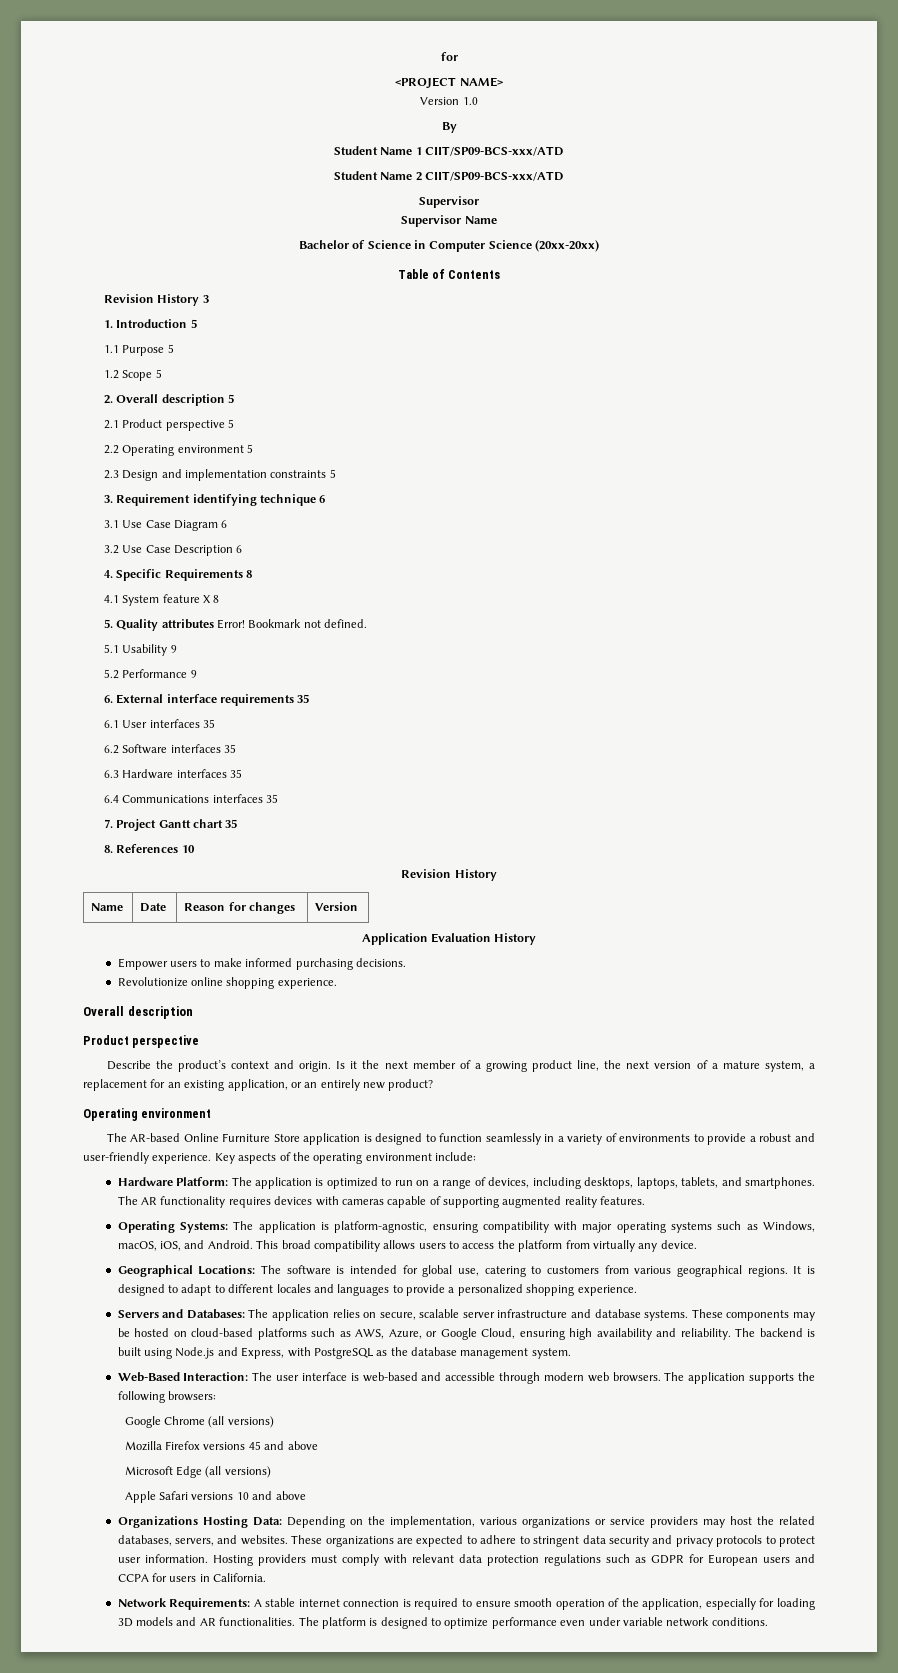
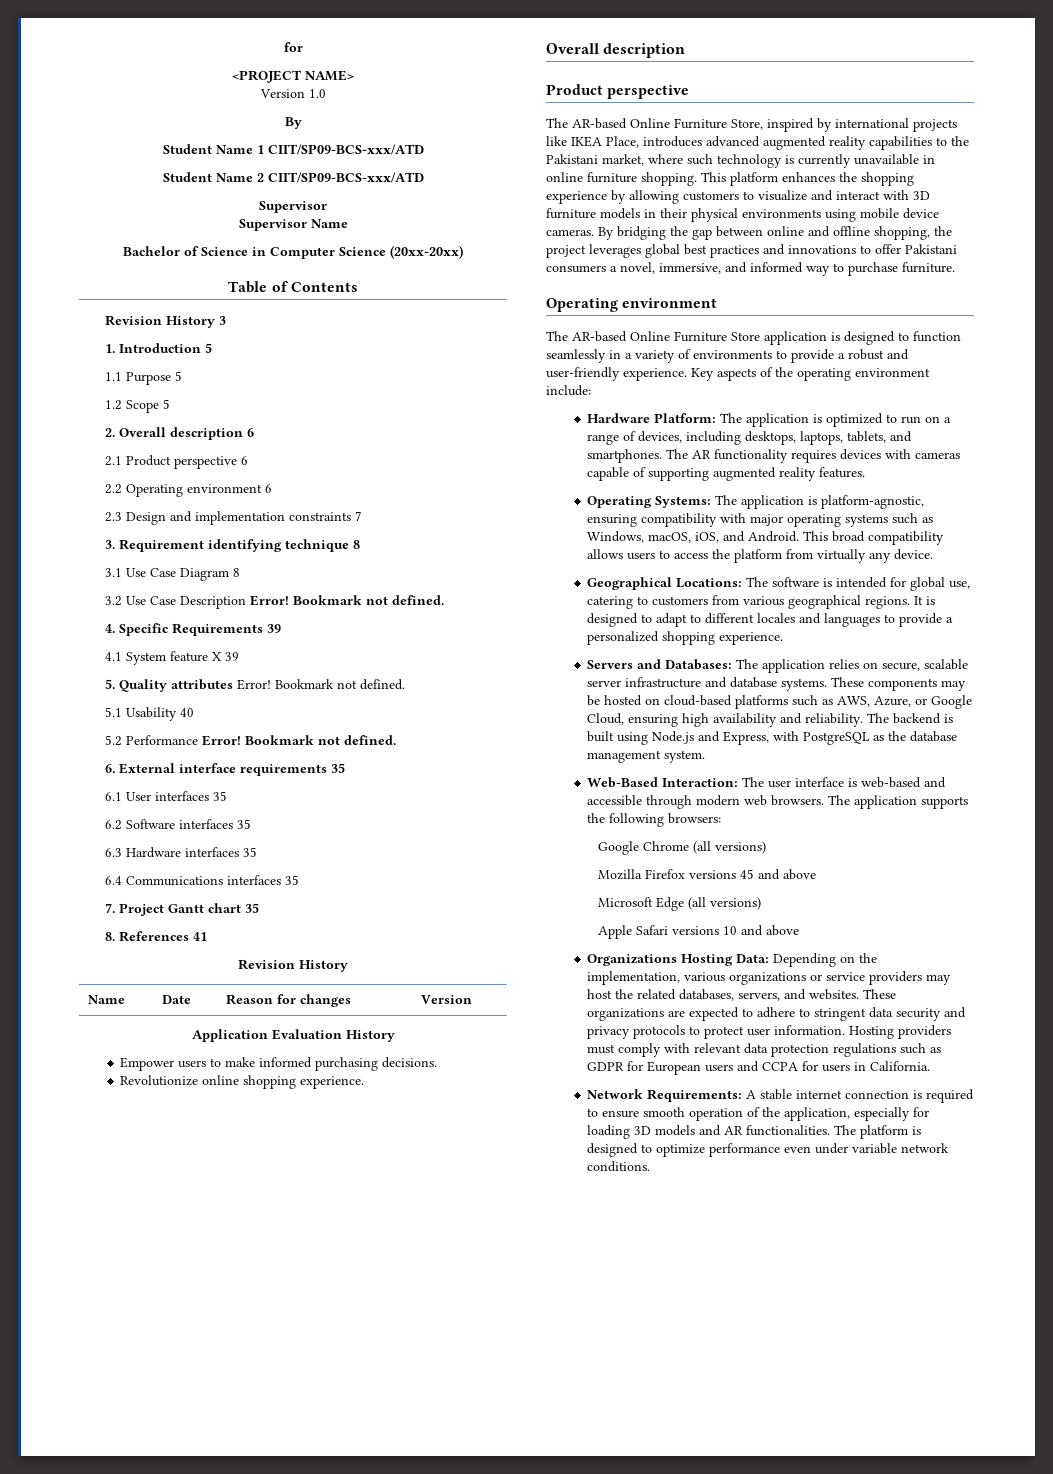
- 2. Overall description 5
+ 2. Overall description 6
- 2.1 Product perspective 5
+ 2.1 Product perspective 6
- 2.2 Operating environment 5
+ 2.2 Operating environment 6
- 2.3 Design and implementation constraints 5
+ 2.3 Design and implementation constraints 7
- 3. Requirement identifying technique 6
+ 3. Requirement identifying technique 8
- 3.1 Use Case Diagram 6
+ 3.1 Use Case Diagram 8
- 3.2 Use Case Description 6
+ 3.2 Use Case Description Error! Bookmark not defined.
- 4. Specific Requirements 8
+ 4. Specific Requirements 39
- 4.1 System feature X 8
+ 4.1 System feature X 39
- 5.1 Usability 9
+ 5.1 Usability 40
- 5.2 Performance 9
+ 5.2 Performance Error! Bookmark not defined.
- 8. References 10
+ 8. References 41
- Describe the product’s context and origin. Is it the next member of a growing product line, the next version of a mature system, a replacement for an existing application, or an entirely new product?
+ The AR-based Online Furniture Store, inspired by international projects like IKEA Place, introduces advanced augmented reality capabilities to the Pakistani market, where such technology is currently unavailable in online furniture shopping. This platform enhances the shopping experience by allowing customers to visualize and interact with 3D furniture models in their physical environments using mobile device cameras. By bridging the gap between online and offline shopping, the project leverages global best practices and innovations to offer Pakistani consumers a novel, immersive, and informed way to purchase furniture.

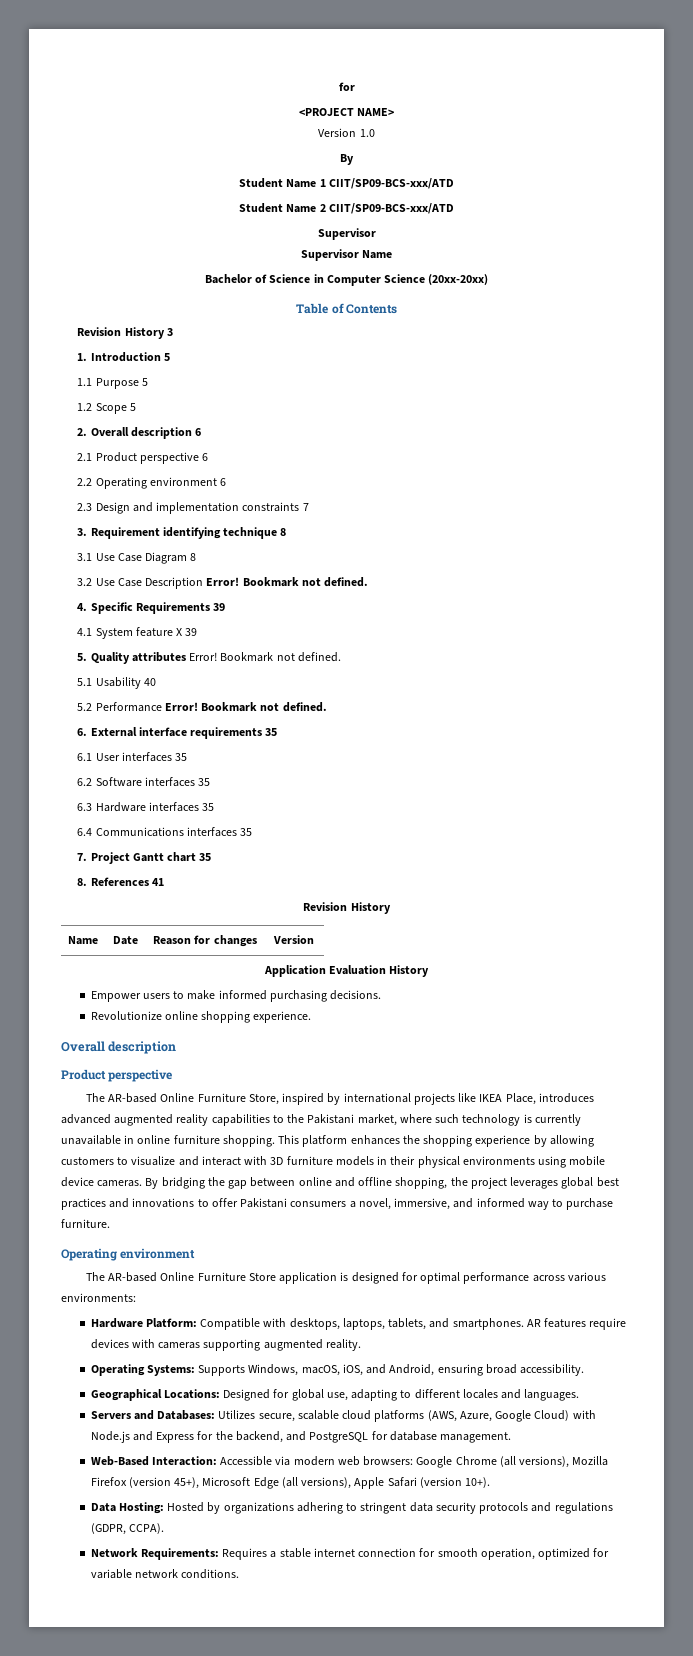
- The AR-based Online Furniture Store application is designed to function seamlessly in a variety of environments to provide a robust and user-friendly experience. Key aspects of the operating environment include:
- Hardware Platform: The application is optimized to run on a range of devices, including desktops, laptops, tablets, and smartphones.
+ The AR-based Online Furniture Store application is designed for optimal performance across various environments:
+ Hardware Platform: Compatible with desktops, laptops, tablets, and smartphones.
- The AR functionality requires devices with cameras capable of supporting augmented reality features.
- Operating Systems: The application is platform-agnostic, ensuring compatibility with major operating systems such as Windows, macOS, iOS, and Android. This broad compatibility allows users to access the platform from virtually any device.
- Geographical Locations: The software is intended for global use, catering to customers from various geographical regions. It is designed to adapt to different locales and languages to provide a personalized shopping experience.
- Servers and Databases: The application relies on secure, scalable server infrastructure and database systems. These components may be hosted on cloud-based platforms such as AWS, Azure, or Google Cloud, ensuring high availability and reliability. The backend is built using Node.js and Express, with PostgreSQL as the database management system.
- Web-Based Interaction: The user interface is web-based and accessible through modern web browsers. The application supports the following browsers:
- Google Chrome (all versions)
- Mozilla Firefox versions 45 and above
- Microsoft Edge (all versions)
- Apple Safari versions 10 and above
- Organizations Hosting Data: Depending on the implementation, various organizations or service providers may host the related databases, servers, and websites. These organizations are expected to adhere to stringent data security and privacy protocols to protect user information. Hosting providers must comply with relevant data protection regulations such as GDPR for European users and CCPA for users in California.
+ AR features require devices with cameras supporting augmented reality.
+ Operating Systems: Supports Windows, macOS, iOS, and Android, ensuring broad accessibility.
+ Geographical Locations: Designed for global use, adapting to different locales and languages.
+ Servers and Databases: Utilizes secure, scalable cloud platforms (AWS, Azure, Google Cloud) with Node.js and Express for the backend, and PostgreSQL for database management.
+ Web-Based Interaction: Accessible via modern web browsers: Google Chrome (all versions), Mozilla Firefox (version 45+), Microsoft Edge (all versions), Apple Safari (version 10+).
+ Data Hosting: Hosted by organizations adhering to stringent data security protocols and regulations (GDPR, CCPA).
- Network Requirements: A stable internet connection is required to ensure smooth operation of the application, especially for loading 3D models and AR functionalities. The platform is designed to optimize performance even under variable network conditions.
+ Network Requirements: Requires a stable internet connection for smooth operation, optimized for variable network conditions.

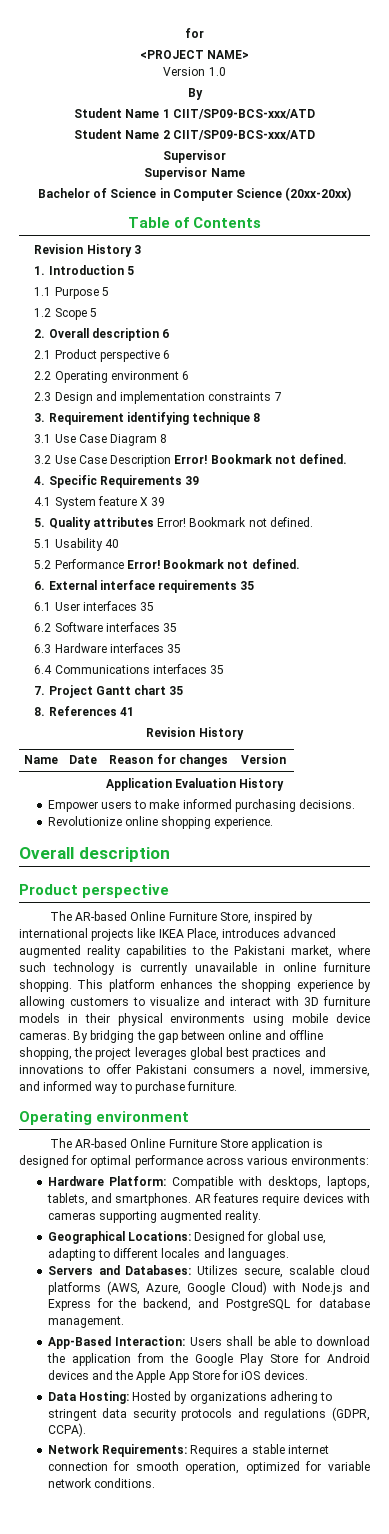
- Operating Systems: Supports Windows, macOS, iOS, and Android, ensuring broad accessibility.
- Web-Based Interaction: Accessible via modern web browsers: Google Chrome (all versions), Mozilla Firefox (version 45+), Microsoft Edge (all versions), Apple Safari (version 10+).
+ App-Based Interaction: Users shall be able to download the application from the Google Play Store for Android devices and the Apple App Store for iOS devices.

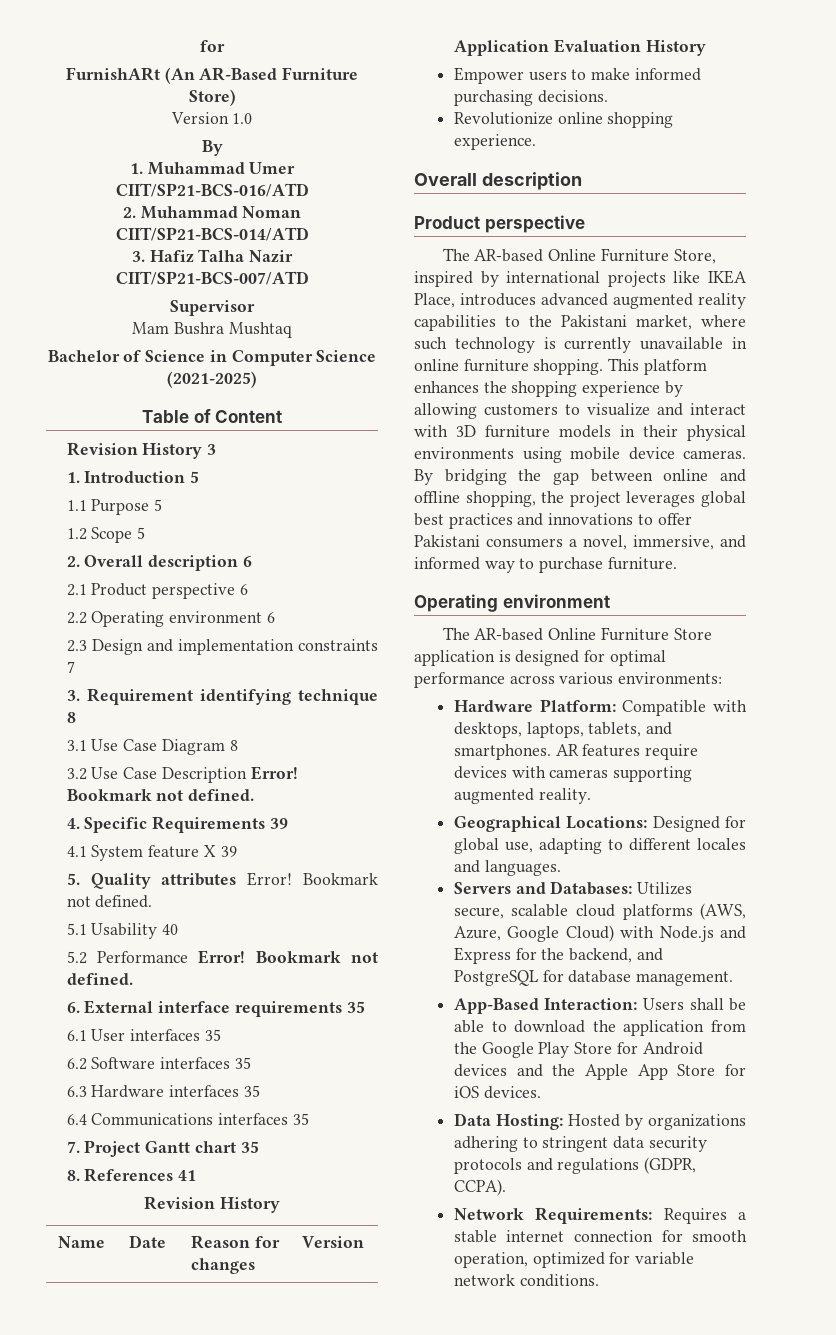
- <PROJECT NAME>
+ FurnishARt (An AR-Based Furniture Store)
  Version 1.0
  By
- Student Name 1 CIIT/SP09-BCS-xxx/ATD
- Student Name 2 CIIT/SP09-BCS-xxx/ATD
+ 1. Muhammad Umer CIIT/SP21-BCS-016/ATD
+ 2. Muhammad Noman CIIT/SP21-BCS-014/ATD
+ 3. Hafiz Talha Nazir CIIT/SP21-BCS-007/ATD
  Supervisor
- Supervisor Name
+ Mam Bushra Mushtaq
- Bachelor of Science in Computer Science (20xx-20xx)
+ Bachelor of Science in Computer Science (2021-2025)
- Table of Contents
+ Table of Content

